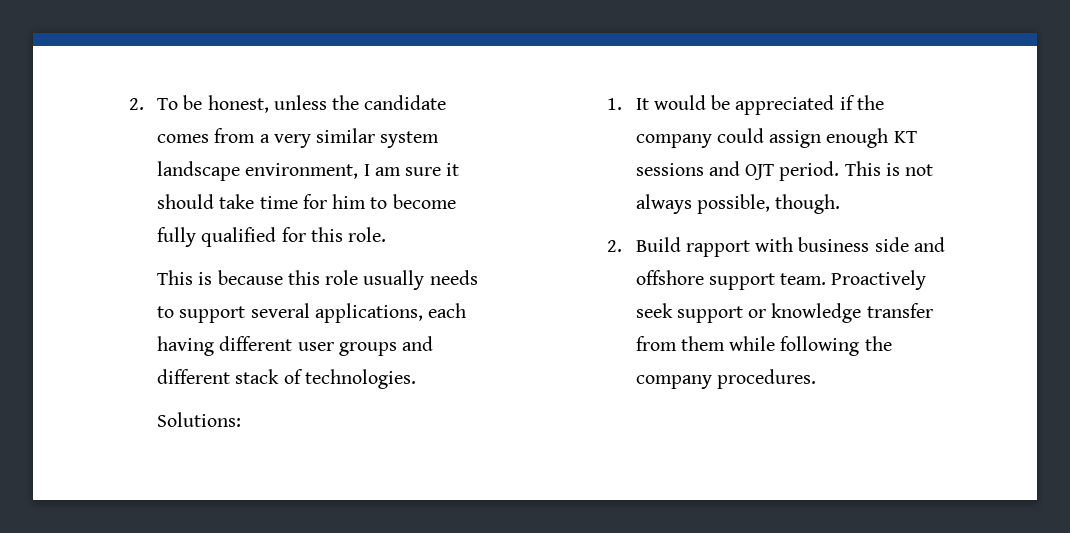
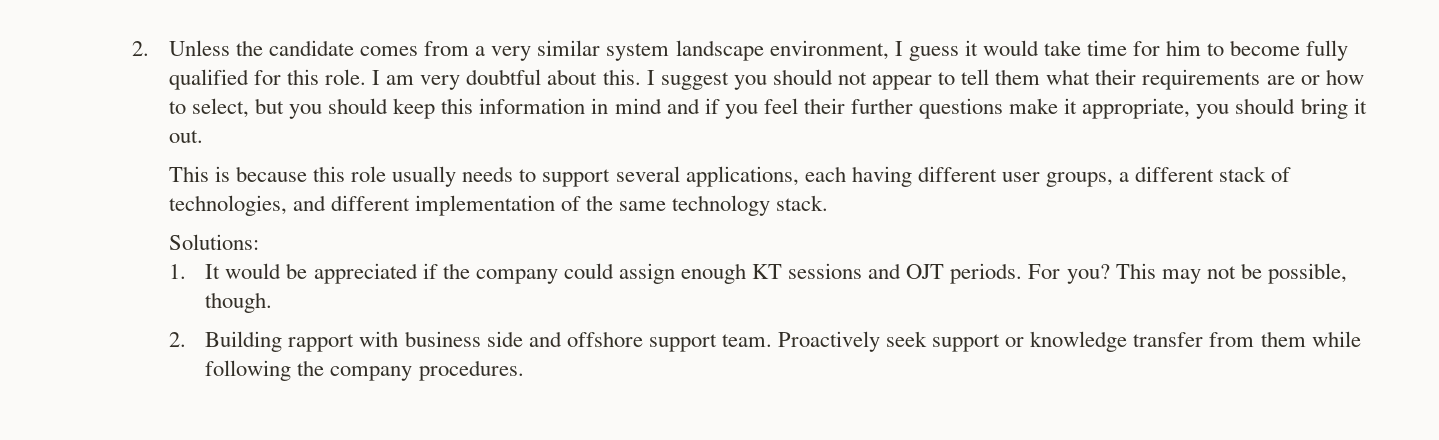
- 2. To be honest, unless the candidate comes from a very similar system landscape environment, I am sure it should take time for him to become fully qualified for this role.
+ 2. Unless the candidate comes from a very similar system landscape environment, I guess it would take time for him to become fully qualified for this role. I am very doubtful about this. I suggest you should not appear to tell them what their requirements are or how to select, but you should keep this information in mind and if you feel their further questions make it appropriate, you should bring it out.
- This is because this role usually needs to support several applications, each having different user groups and different stack of technologies.
+ This is because this role usually needs to support several applications, each having different user groups, a different stack of technologies, and different implementation of the same technology stack.
- 1. It would be appreciated if the company could assign enough KT sessions and OJT period. This is not always possible, though.
+ 1. It would be appreciated if the company could assign enough KT sessions and OJT periods. For you? This may not be possible, though.
- 2. Build rapport with business side and offshore support team.
+ 2. Building rapport with business side and offshore support team.

